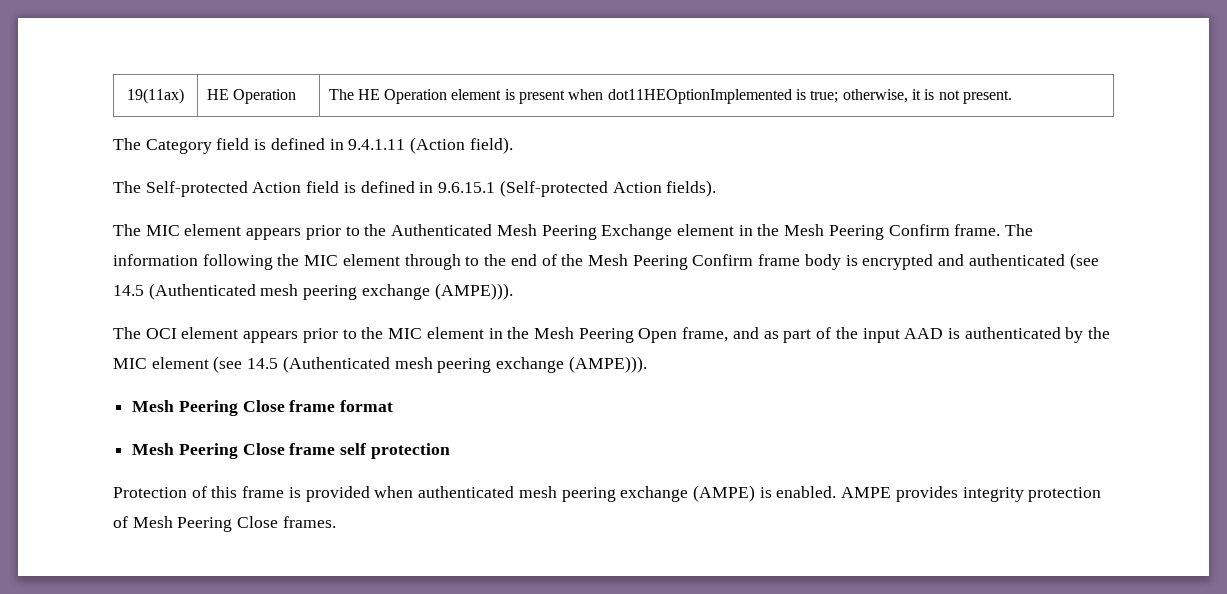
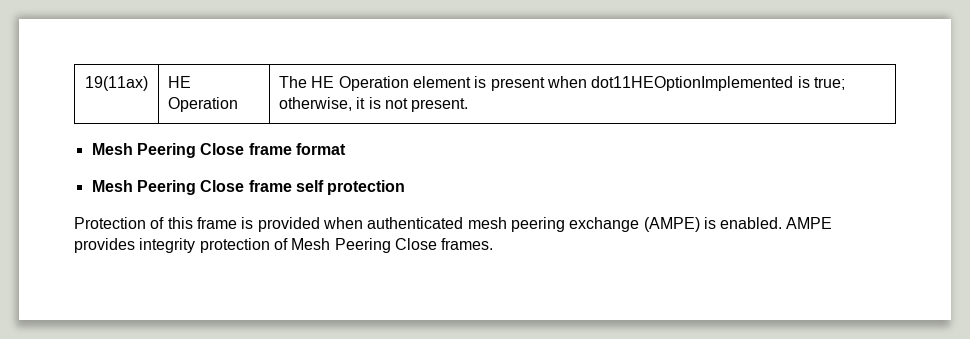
- The Category field is defined in 9.4.1.11 (Action field).
- The Self-protected Action field is defined in 9.6.15.1 (Self-protected Action fields).
- The MIC element appears prior to the Authenticated Mesh Peering Exchange element in the Mesh Peering Confirm frame. The information following the MIC element through to the end of the Mesh Peering Confirm frame body is encrypted and authenticated (see 14.5 (Authenticated mesh peering exchange (AMPE))).
- The OCI element appears prior to the MIC element in the Mesh Peering Open frame, and as part of the input AAD is authenticated by the MIC element (see 14.5 (Authenticated mesh peering exchange (AMPE))).

